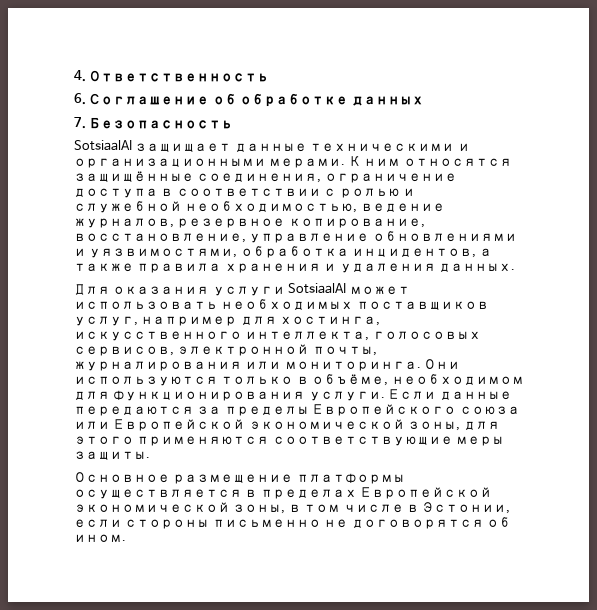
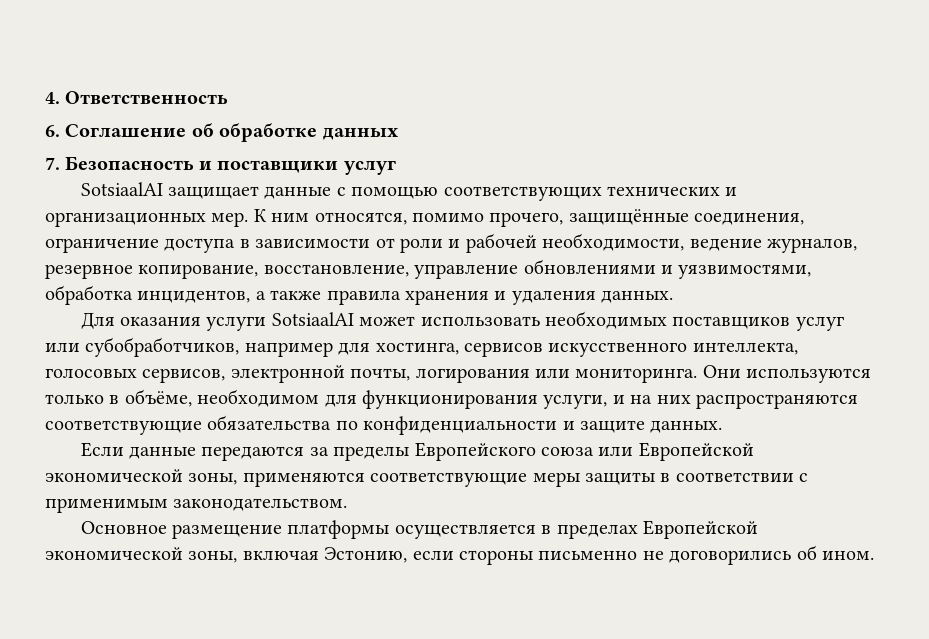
- 7. Безопасность
+ 7. Безопасность и поставщики услуг
- SotsiaalAI защищает данные техническими и организационными мерами. К ним относятся защищённые соединения, ограничение доступа в соответствии с ролью и служебной необходимостью, ведение журналов, резервное копирование, восстановление, управление обновлениями и уязвимостями, обработка инцидентов, а также правила хранения и удаления данных.
+ SotsiaalAI защищает данные с помощью соответствующих технических и организационных мер. К ним относятся, помимо прочего, защищённые соединения, ограничение доступа в зависимости от роли и рабочей необходимости, ведение журналов, резервное копирование, восстановление, управление обновлениями и уязвимостями, обработка инцидентов, а также правила хранения и удаления данных.
- Для оказания услуги SotsiaalAI может использовать необходимых поставщиков услуг, например для хостинга, искусственного интеллекта, голосовых сервисов, электронной почты, журналирования или мониторинга.
+ Для оказания услуги SotsiaalAI может использовать необходимых поставщиков услуг или субобработчиков, например для хостинга, сервисов искусственного интеллекта, голосовых сервисов, электронной почты, логирования или мониторинга.
- Они используются только в объёме, необходимом для функционирования услуги. Если данные передаются за пределы Европейского союза или Европейской экономической зоны, для этого применяются соответствующие меры защиты.
+ Они используются только в объёме, необходимом для функционирования услуги, и на них распространяются соответствующие обязательства по конфиденциальности и защите данных.
+ Если данные передаются за пределы Европейского союза или Европейской экономической зоны, применяются соответствующие меры защиты в соответствии с применимым законодательством.
- Основное размещение платформы осуществляется в пределах Европейской экономической зоны, в том числе в Эстонии, если стороны письменно не договорятся об ином.
+ Основное размещение платформы осуществляется в пределах Европейской экономической зоны, включая Эстонию, если стороны письменно не договорились об ином.

